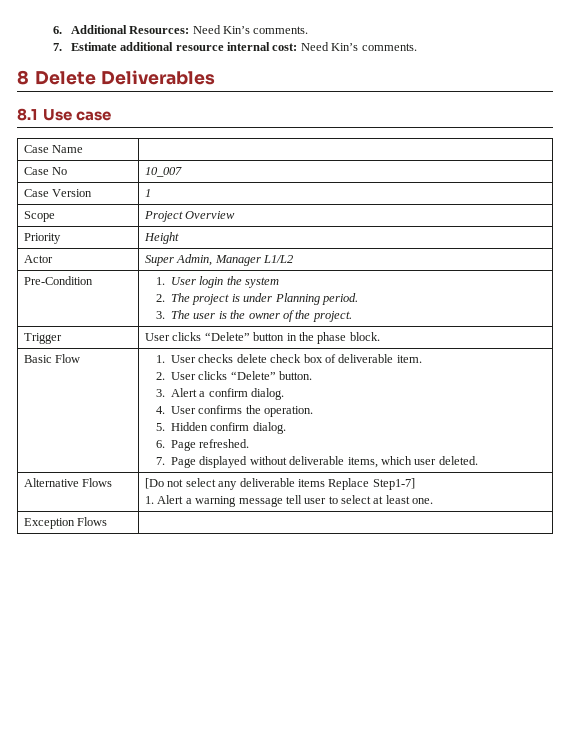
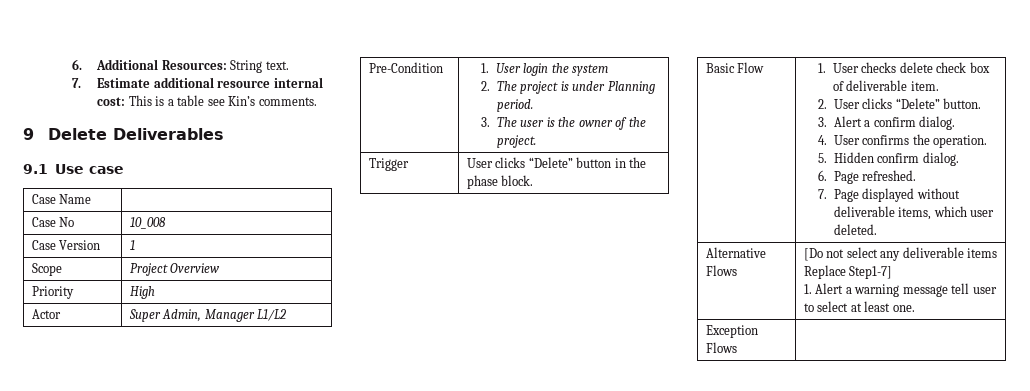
- 6. Additional Resources: Need Kin’s comments.
+ 6. Additional Resources: String text.
- 7. Estimate additional resource internal cost: Need Kin’s comments.
- 8 Delete Deliverables
+ 7. Estimate additional resource internal cost: This is a table see Kin’s comments.
+ 9 Delete Deliverables
- 8.1 Use case
+ 9.1 Use case
- Case No | 10_007
+ Case No | 10_008
- Priority | Height
+ Priority | High

